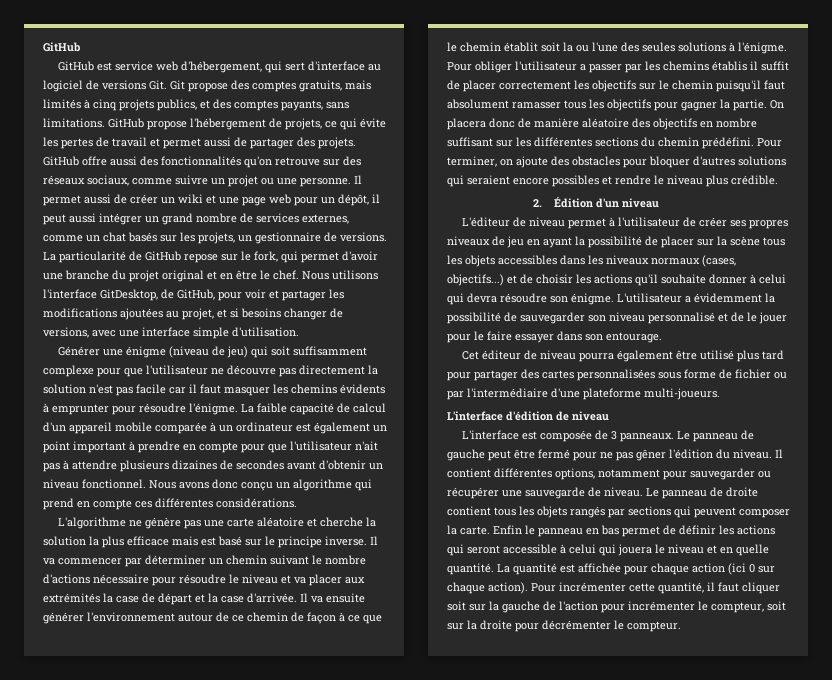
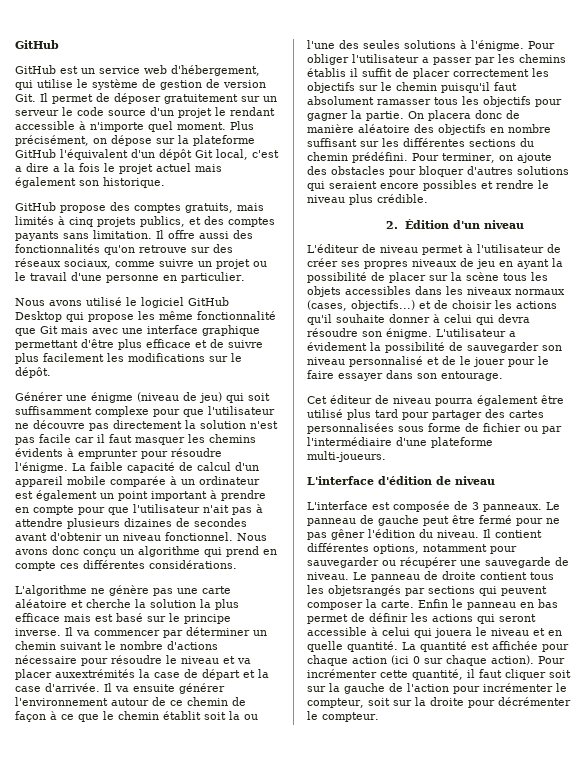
- GitHub est service web d'hébergement, qui sert d'interface au logiciel de versions Git. Git propose des comptes gratuits, mais limités à cinq projets publics, et des comptes payants, sans limitations. GitHub propose l'hébergement de projets, ce qui évite les pertes de travail et permet aussi de partager des projets. GitHub offre aussi des fonctionnalités qu'on retrouve sur des réseaux sociaux, comme suivre un projet ou une personne. Il permet aussi de créer un wiki et une page web pour un dépôt, il peut aussi intégrer un grand nombre de services externes, comme un chat basés sur les projets, un gestionnaire de versions. La particularité de GitHub repose sur le fork, qui permet d'avoir une branche du projet original et en être le chef. Nous utilisons l'interface GitDesktop, de GitHub, pour voir et partager les modifications ajoutées au projet, et si besoins changer de versions, avec une interface simple d'utilisation.
+ GitHub est un service web d'hébergement, qui utilise le système de gestion de version Git. Il permet de déposer gratuitement sur un serveur le code source d'un projet le rendant accessible à n'importe quel moment. Plus précisément, on dépose sur la plateforme GitHub l'équivalent d'un dépôt Git local, c'est a dire a la fois le projet actuel mais également son historique.
+ GitHub propose des comptes gratuits, mais limités à cinq projets publics, et des comptes payants sans limitation. Il offre aussi des fonctionnalités qu'on retrouve sur des réseaux sociaux, comme suivre un projet ou le travail d'une personne en particulier.
+ Nous avons utilisé le logiciel GitHub Desktop qui propose les même fonctionnalité que Git mais avec une interface graphique permettant d'être plus efficace et de suivre plus facilement les modifications sur le dépôt.
- Il va commencer par déterminer un chemin suivant le nombre d'actions nécessaire pour résoudre le niveau et va placer aux extrémités la case de départ et la case d'arrivée.
+ Il va commencer par déterminer un chemin suivant le nombre d'actions nécessaire pour résoudre le niveau et va placer auxextrémités la case de départ et la case d'arrivée.
- L'utilisateur a évidemment la possibilité de sauvegarder son niveau personnalisé et de le jouer pour le faire essayer dans son entourage.
+ L'utilisateur a évidement la possibilité de sauvegarder son niveau personnalisé et de le jouer pour le faire essayer dans son entourage.
- Le panneau de droite contient tous les objets rangés par sections qui peuvent composer la carte.
+ Le panneau de droite contient tous les objetsrangés par sections qui peuvent composer la carte.

